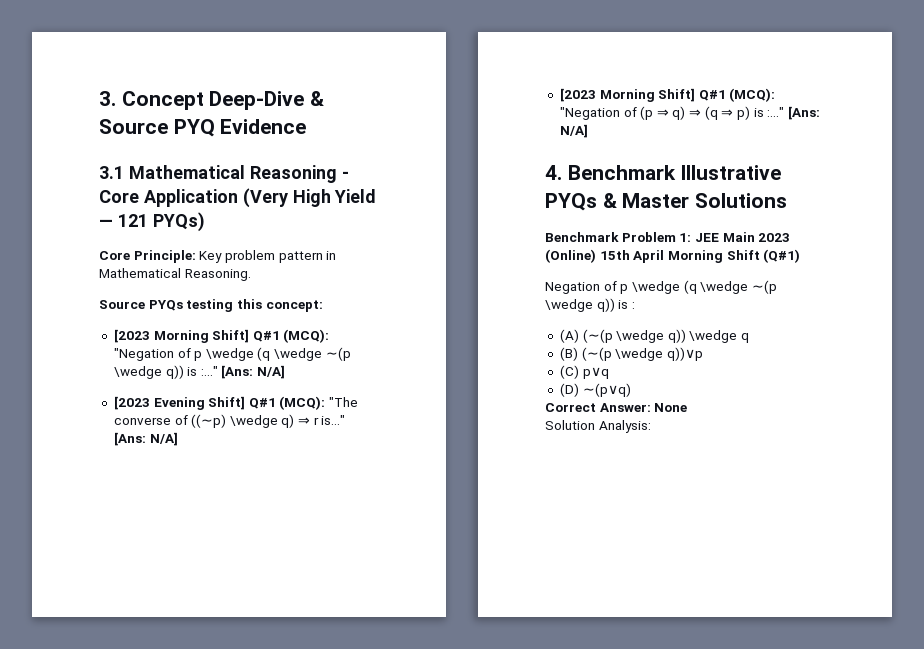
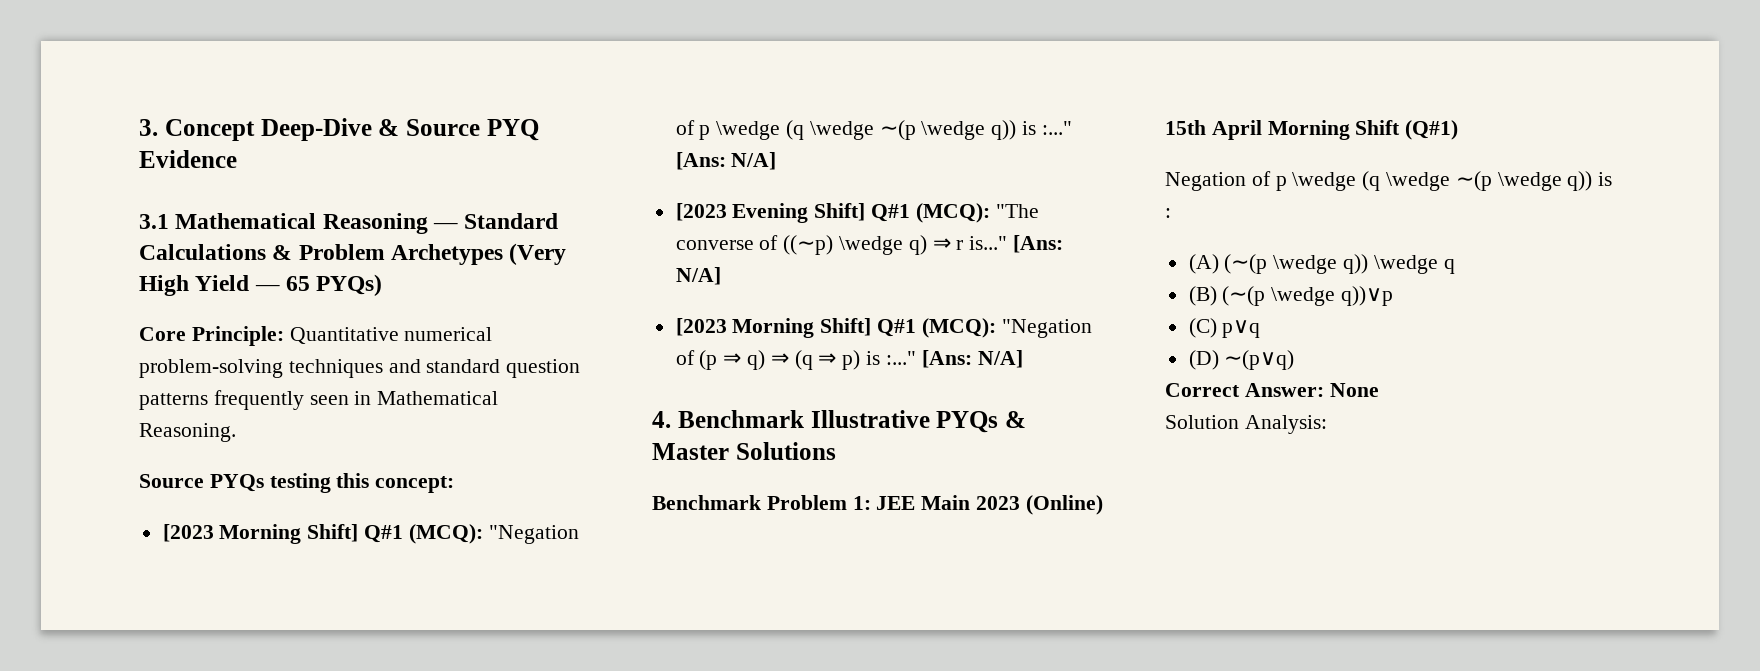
- 3.1 Mathematical Reasoning - Core Application (Very High Yield — 121 PYQs)
+ 3.1 Mathematical Reasoning — Standard Calculations & Problem Archetypes (Very High Yield — 65 PYQs)
- Core Principle: Key problem pattern in Mathematical Reasoning.
+ Core Principle: Quantitative numerical problem-solving techniques and standard question patterns frequently seen in Mathematical Reasoning.

